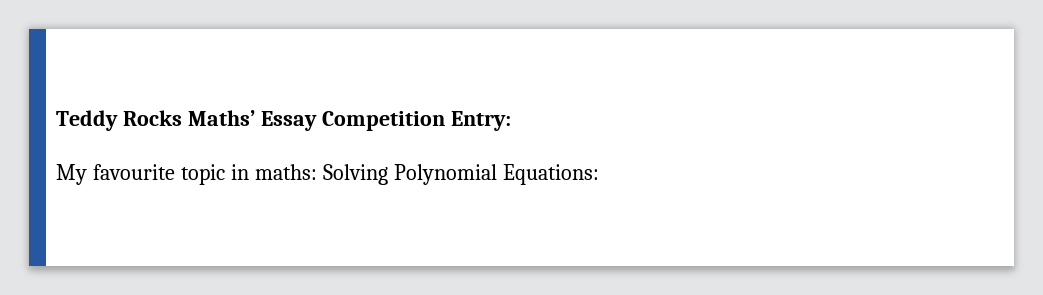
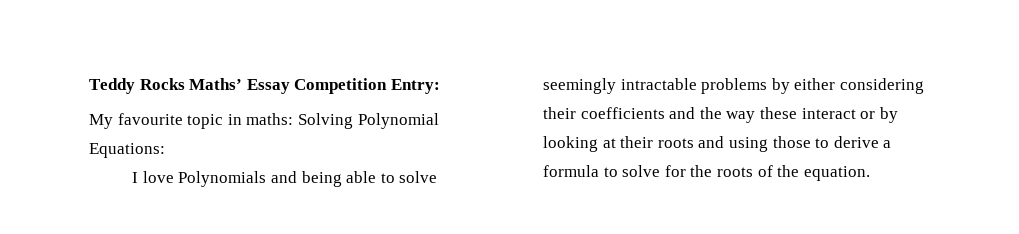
+ I love Polynomials and being able to solve seemingly intractable problems by either considering their coefficients and the way these interact or by looking at their roots and using those to derive a formula to solve for the roots of the equation.

